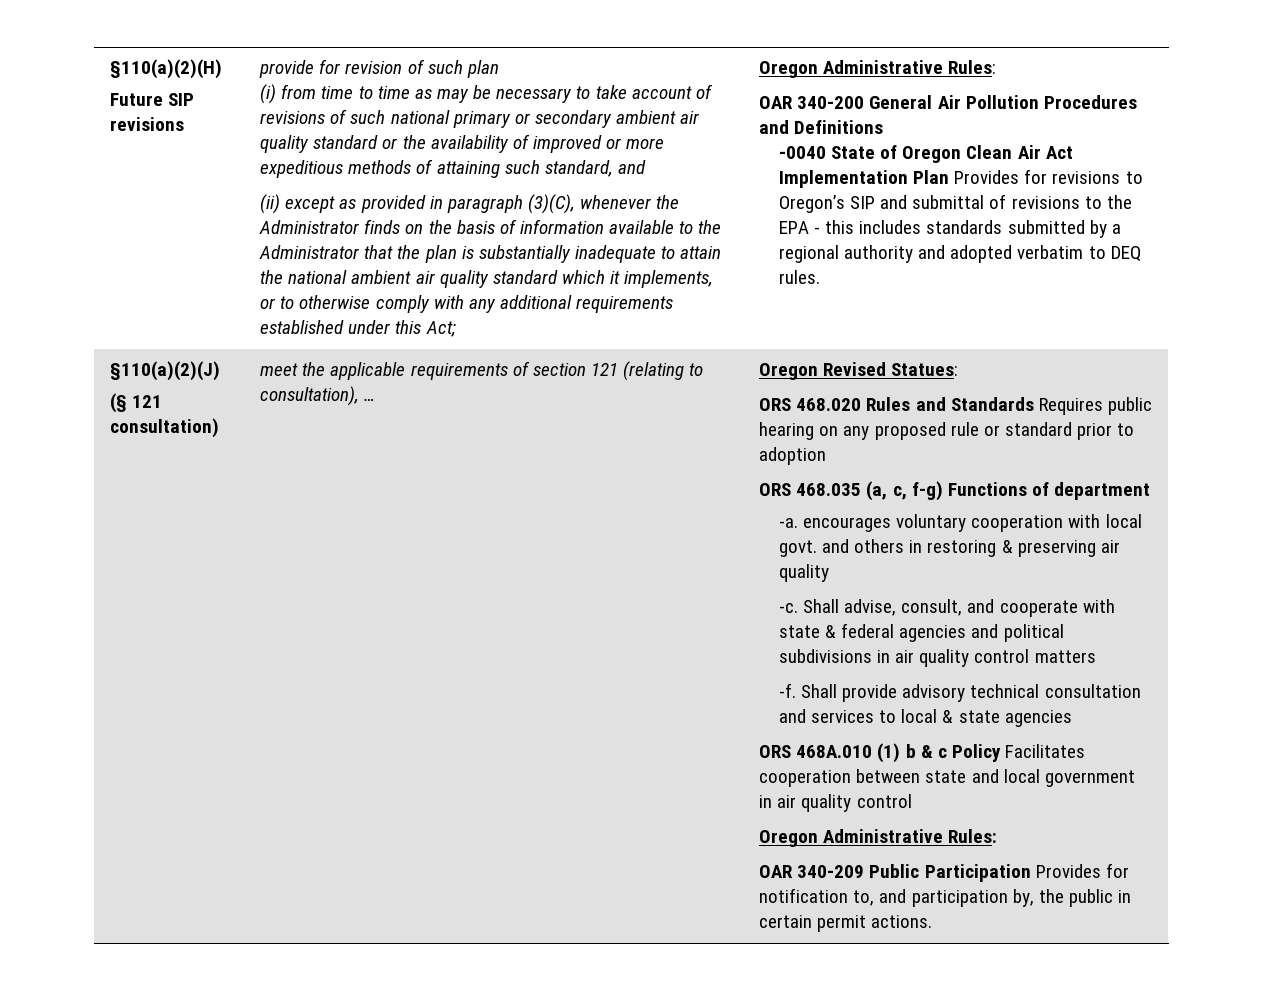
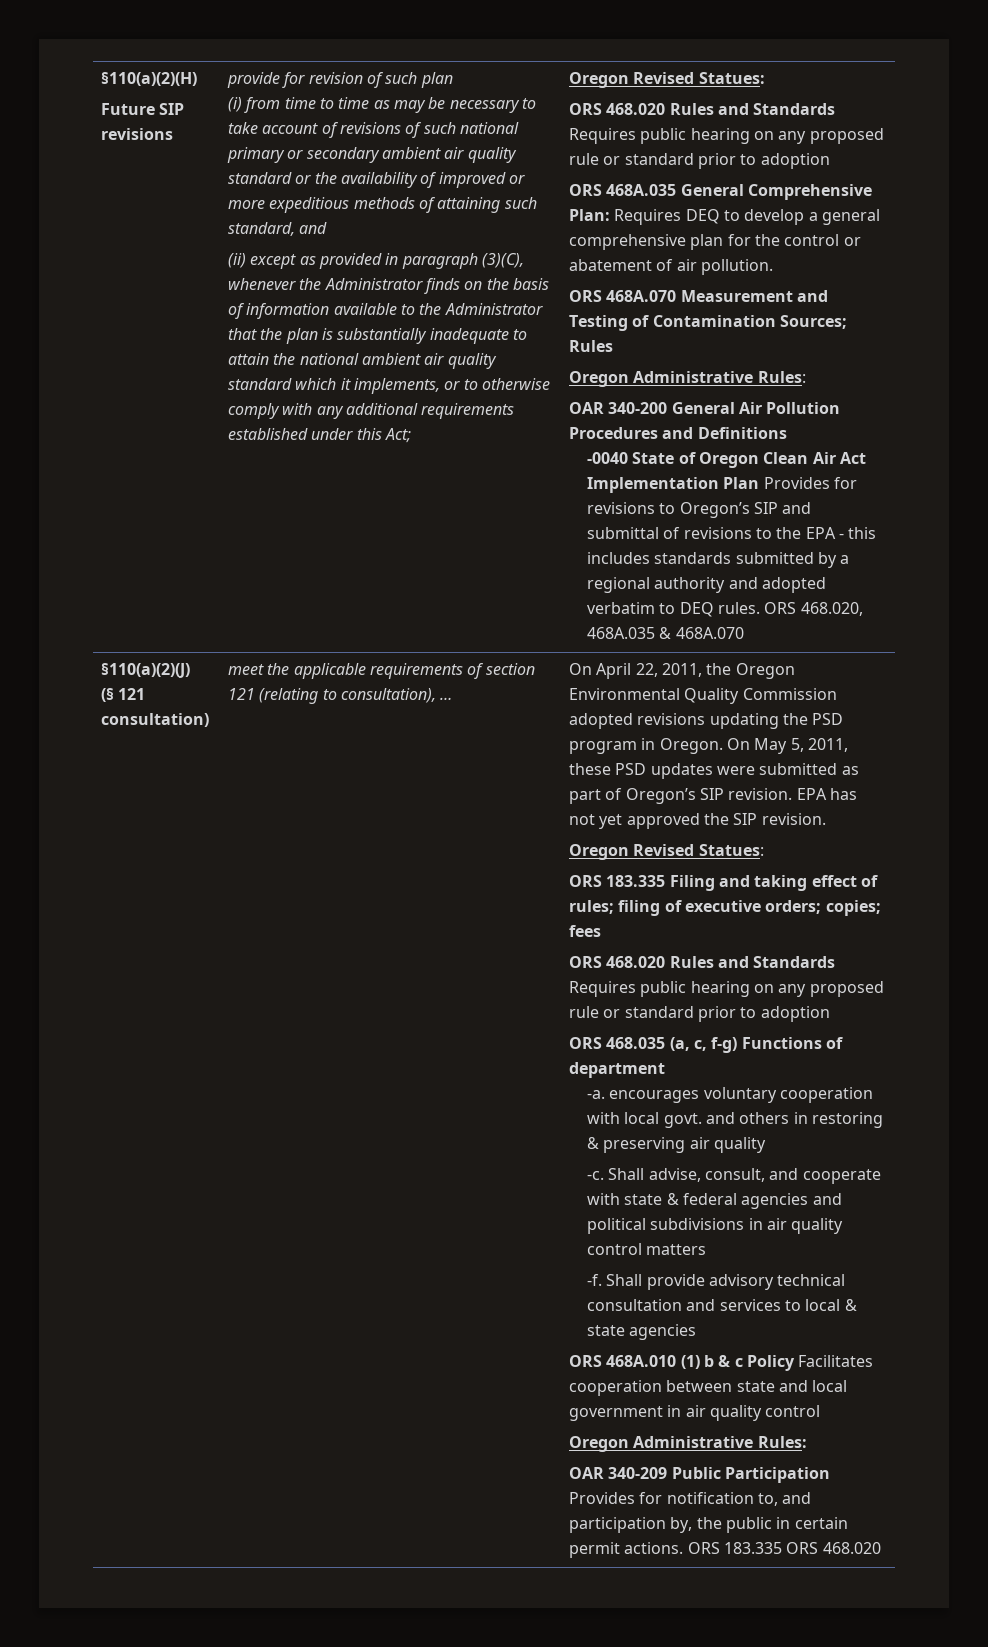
- (ii) except as provided in paragraph (3)(C), whenever the Administrator finds on the basis of information available to the Administrator that the plan is substantially inadequate to attain the national ambient air quality standard which it implements, or to otherwise comply with any additional requirements established under this Act; | Oregon Administrative Rules:
+ (ii) except as provided in paragraph (3)(C), whenever the Administrator finds on the basis of information available to the Administrator that the plan is substantially inadequate to attain the national ambient air quality standard which it implements, or to otherwise comply with any additional requirements established under this Act; | Oregon Revised Statues:
+ ORS 468.020 Rules and Standards Requires public hearing on any proposed rule or standard prior to adoption
+ ORS 468A.035 General Comprehensive Plan: Requires DEQ to develop a general comprehensive plan for the control or abatement of air pollution.
+ ORS 468A.070 Measurement and Testing of Contamination Sources; Rules
+ Oregon Administrative Rules:
+ ORS 468.020, 468A.035 & 468A.070
+ On April 22, 2011, the Oregon Environmental Quality Commission adopted revisions updating the PSD program in Oregon. On May 5, 2011, these PSD updates were submitted as part of Oregon’s SIP revision. EPA has not yet approved the SIP revision.
  Oregon Revised Statues:
+ ORS 183.335 Filing and taking effect of rules; filing of executive orders; copies; fees
+ ORS 183.335 ORS 468.020

